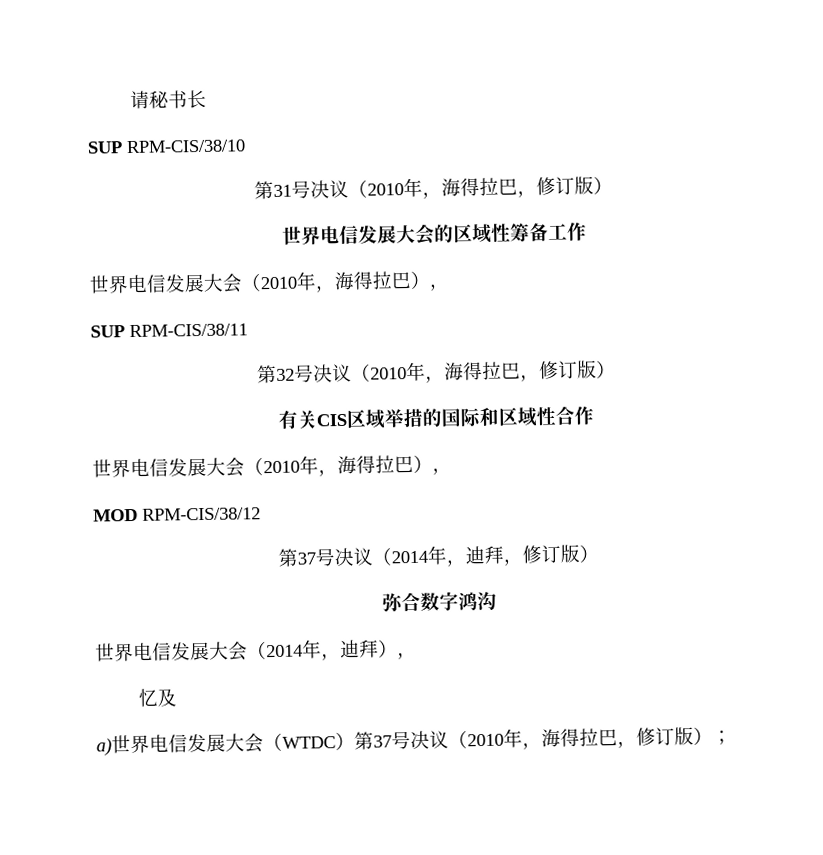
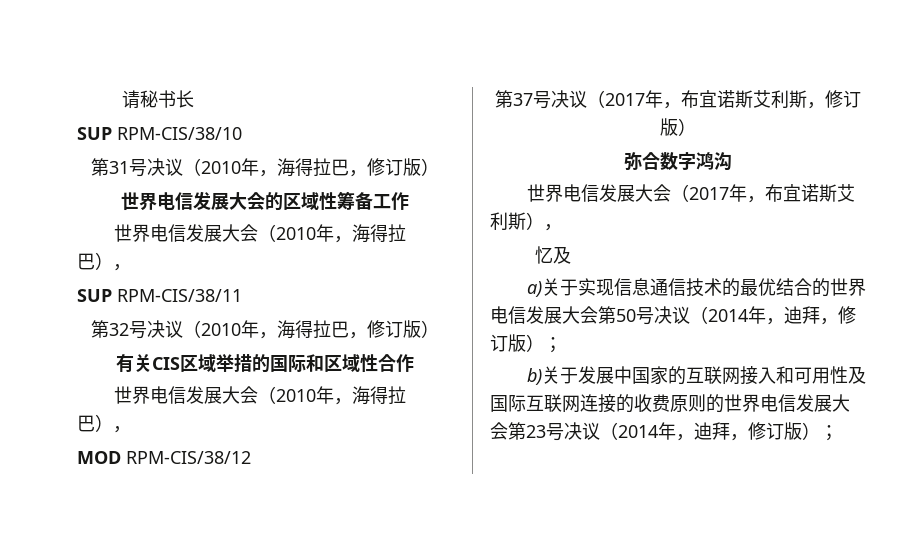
- 第37号决议（2014年，迪拜，修订版）
+ 第37号决议（2017年，布宜诺斯艾利斯，修订版）
- 世界电信发展大会（2014年，迪拜），
+ 世界电信发展大会（2017年，布宜诺斯艾利斯），
  忆及
- a)世界电信发展大会（WTDC）第37号决议（2010年，海得拉巴，修订版）；
+ a)关于实现信息通信技术的最优结合的世界电信发展大会第50号决议（2014年，迪拜，修订版）；
+ b)关于发展中国家的互联网接入和可用性及国际互联网连接的收费原则的世界电信发展大会第23号决议（2014年，迪拜，修订版）；

